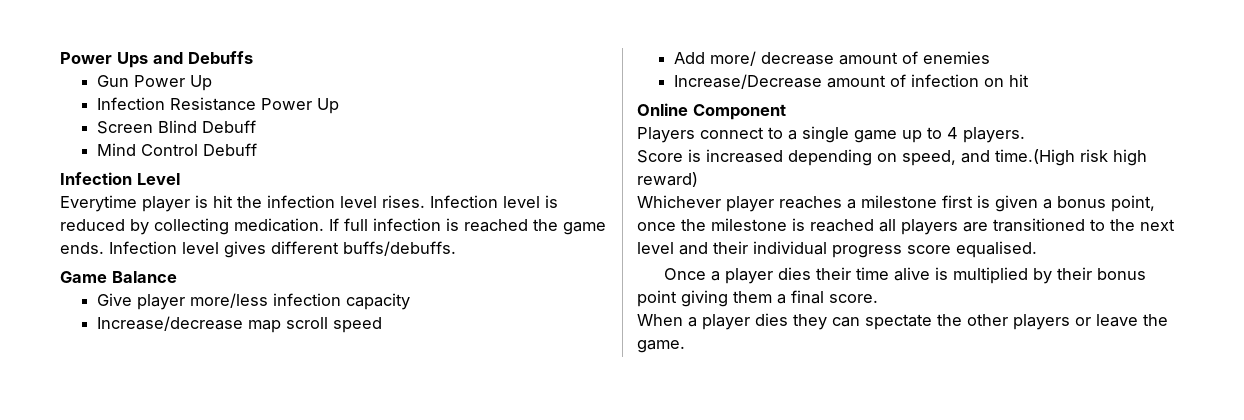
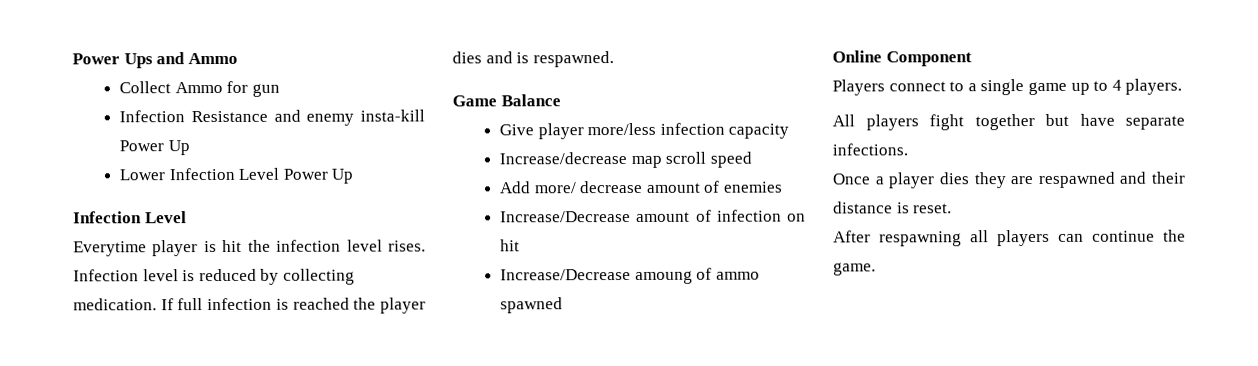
- Power Ups and Debuffs
- Gun Power Up
- Infection Resistance Power Up
- Screen Blind Debuff
- Mind Control Debuff
+ Power Ups and Ammo
+ Collect Ammo for gun
+ Infection Resistance and enemy insta-kill Power Up
+ Lower Infection Level Power Up
- If full infection is reached the game ends. Infection level gives different buffs/debuffs.
+ If full infection is reached the player dies and is respawned.
+ Increase/Decrease amoung of ammo spawned
- Score is increased depending on speed, and time.(High risk high reward)
- Whichever player reaches a milestone first is given a bonus point, once the milestone is reached all players are transitioned to the next level and their individual progress score equalised.
- Once a player dies their time alive is multiplied by their bonus point giving them a final score.
- When a player dies they can spectate the other players or leave the game.
+ All players fight together but have separate infections.
+ Once a player dies they are respawned and their distance is reset.
+ After respawning all players can continue the game.

